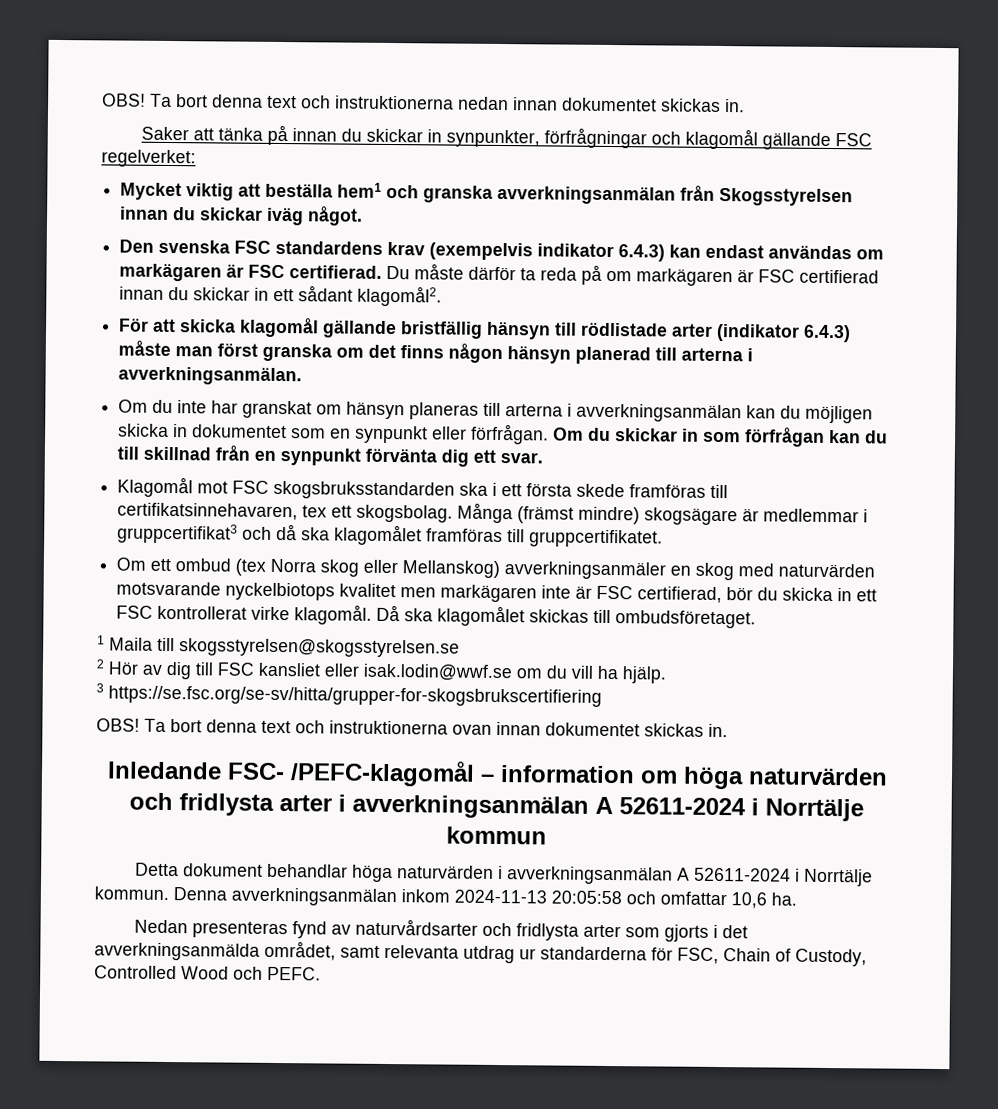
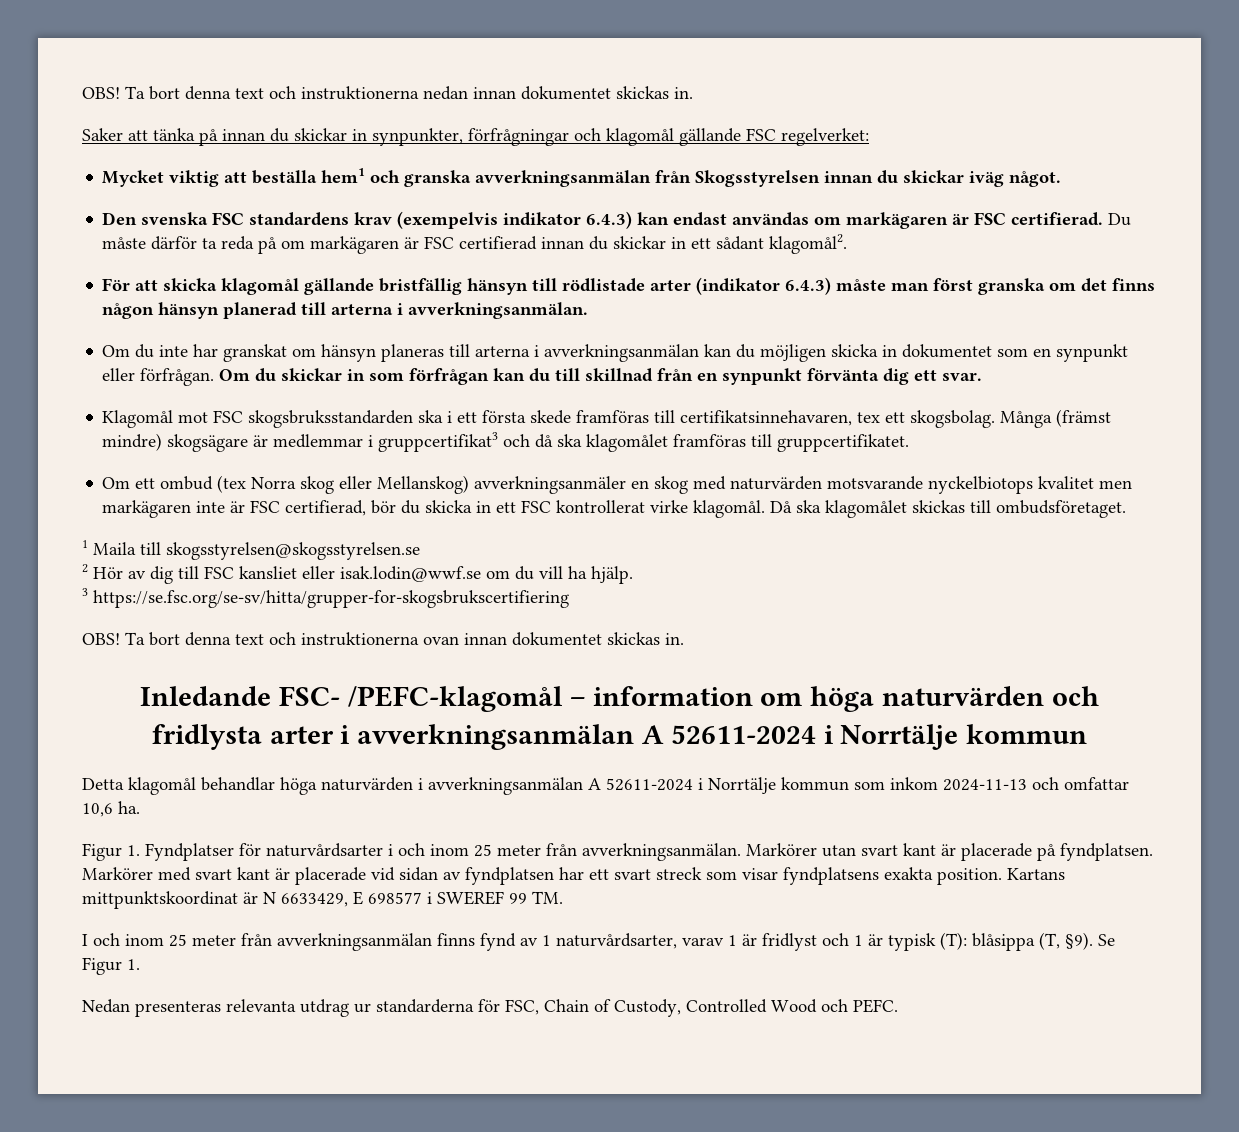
- Detta dokument behandlar höga naturvärden i avverkningsanmälan A 52611-2024 i Norrtälje kommun. Denna avverkningsanmälan inkom 2024-11-13 20:05:58 och omfattar 10,6 ha.
+ Detta klagomål behandlar höga naturvärden i avverkningsanmälan A 52611-2024 i Norrtälje kommun som inkom 2024-11-13 och omfattar 10,6 ha.
- Nedan presenteras fynd av naturvårdsarter och fridlysta arter som gjorts i det avverkningsanmälda området, samt relevanta utdrag ur standarderna för FSC, Chain of Custody, Controlled Wood och PEFC.
+ Figur 1. Fyndplatser för naturvårdsarter i och inom 25 meter från avverkningsanmälan. Markörer utan svart kant är placerade på fyndplatsen. Markörer med svart kant är placerade vid sidan av fyndplatsen har ett svart streck som visar fyndplatsens exakta position. Kartans mittpunktskoordinat är N 6633429, E 698577 i SWEREF 99 TM.
+ I och inom 25 meter från avverkningsanmälan finns fynd av 1 naturvårdsarter, varav 1 är fridlyst och 1 är typisk (T): blåsippa (T, §9). Se Figur 1.
+ Nedan presenteras relevanta utdrag ur standarderna för FSC, Chain of Custody, Controlled Wood och PEFC.

